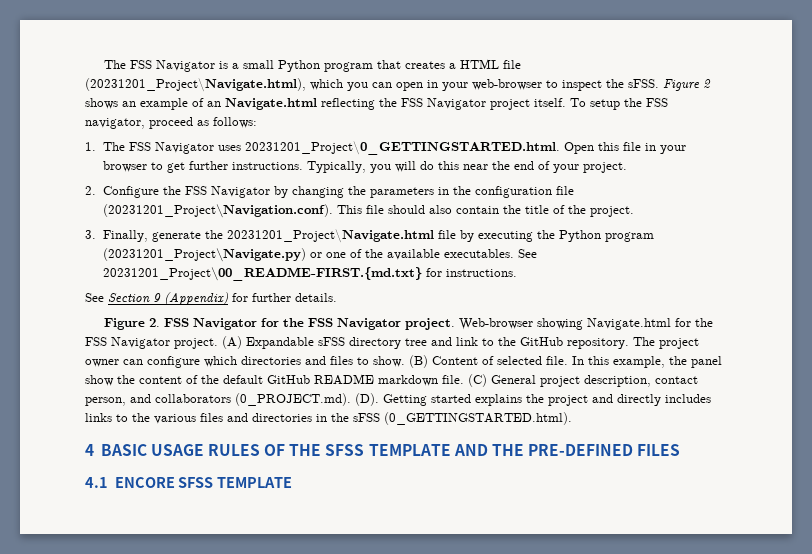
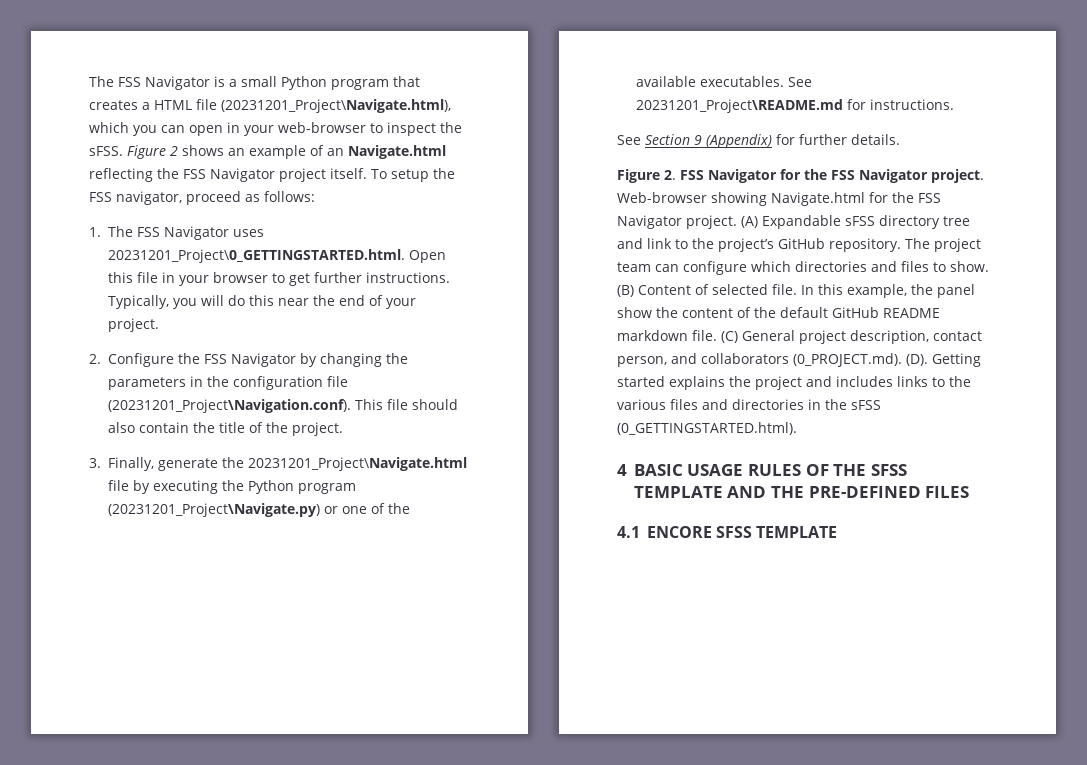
- See 20231201_Project\00_README-FIRST.{md.txt} for instructions.
+ See 20231201_Project\README.md for instructions.
- (A) Expandable sFSS directory tree and link to the GitHub repository.
+ (A) Expandable sFSS directory tree and link to the project’s GitHub repository.
- The project owner can configure which directories and files to show.
+ The project team can configure which directories and files to show.
- (C) General project description, contact person, and collaborators (0_PROJECT.md). (D). Getting started explains the project and directly includes links to the various files and directories in the sFSS (0_GETTINGSTARTED.html).
+ (C) General project description, contact person, and collaborators (0_PROJECT.md). (D). Getting started explains the project and includes links to the various files and directories in the sFSS (0_GETTINGSTARTED.html).

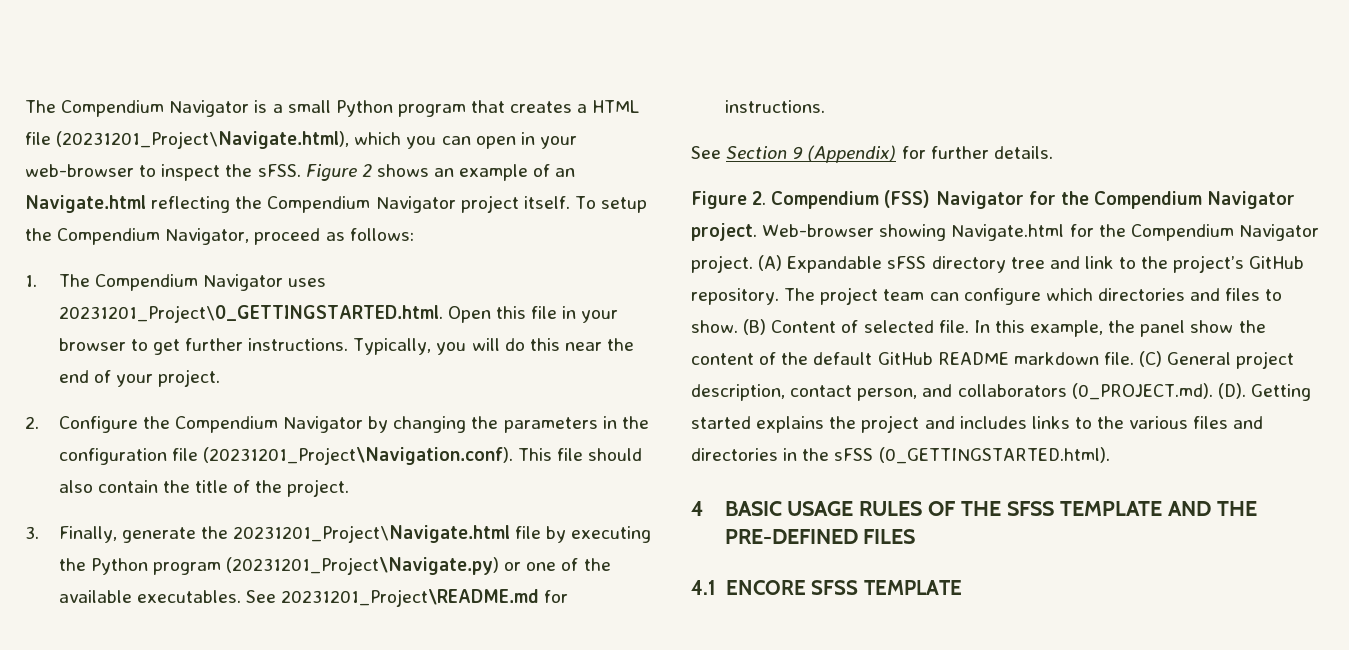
- The FSS Navigator is a small Python program that creates a HTML file (20231201_Project\Navigate.html), which you can open in your web-browser to inspect the sFSS.
+ The Compendium Navigator is a small Python program that creates a HTML file (20231201_Project\Navigate.html), which you can open in your web-browser to inspect the sFSS.
- Figure 2 shows an example of an Navigate.html reflecting the FSS Navigator project itself.
+ Figure 2 shows an example of an Navigate.html reflecting the Compendium Navigator project itself.
- To setup the FSS navigator, proceed as follows:
+ To setup the Compendium Navigator, proceed as follows:
- 1. The FSS Navigator uses 20231201_Project\0_GETTINGSTARTED.html. Open this file in your browser to get further instructions.
+ 1. The Compendium Navigator uses 20231201_Project\0_GETTINGSTARTED.html. Open this file in your browser to get further instructions.
- 2. Configure the FSS Navigator by changing the parameters in the configuration file (20231201_Project\Navigation.conf). This file should also contain the title of the project.
+ 2. Configure the Compendium Navigator by changing the parameters in the configuration file (20231201_Project\Navigation.conf). This file should also contain the title of the project.
- Figure 2. FSS Navigator for the FSS Navigator project.
+ Figure 2. Compendium (FSS) Navigator for the Compendium Navigator project.
- Web-browser showing Navigate.html for the FSS Navigator project.
+ Web-browser showing Navigate.html for the Compendium Navigator project.

